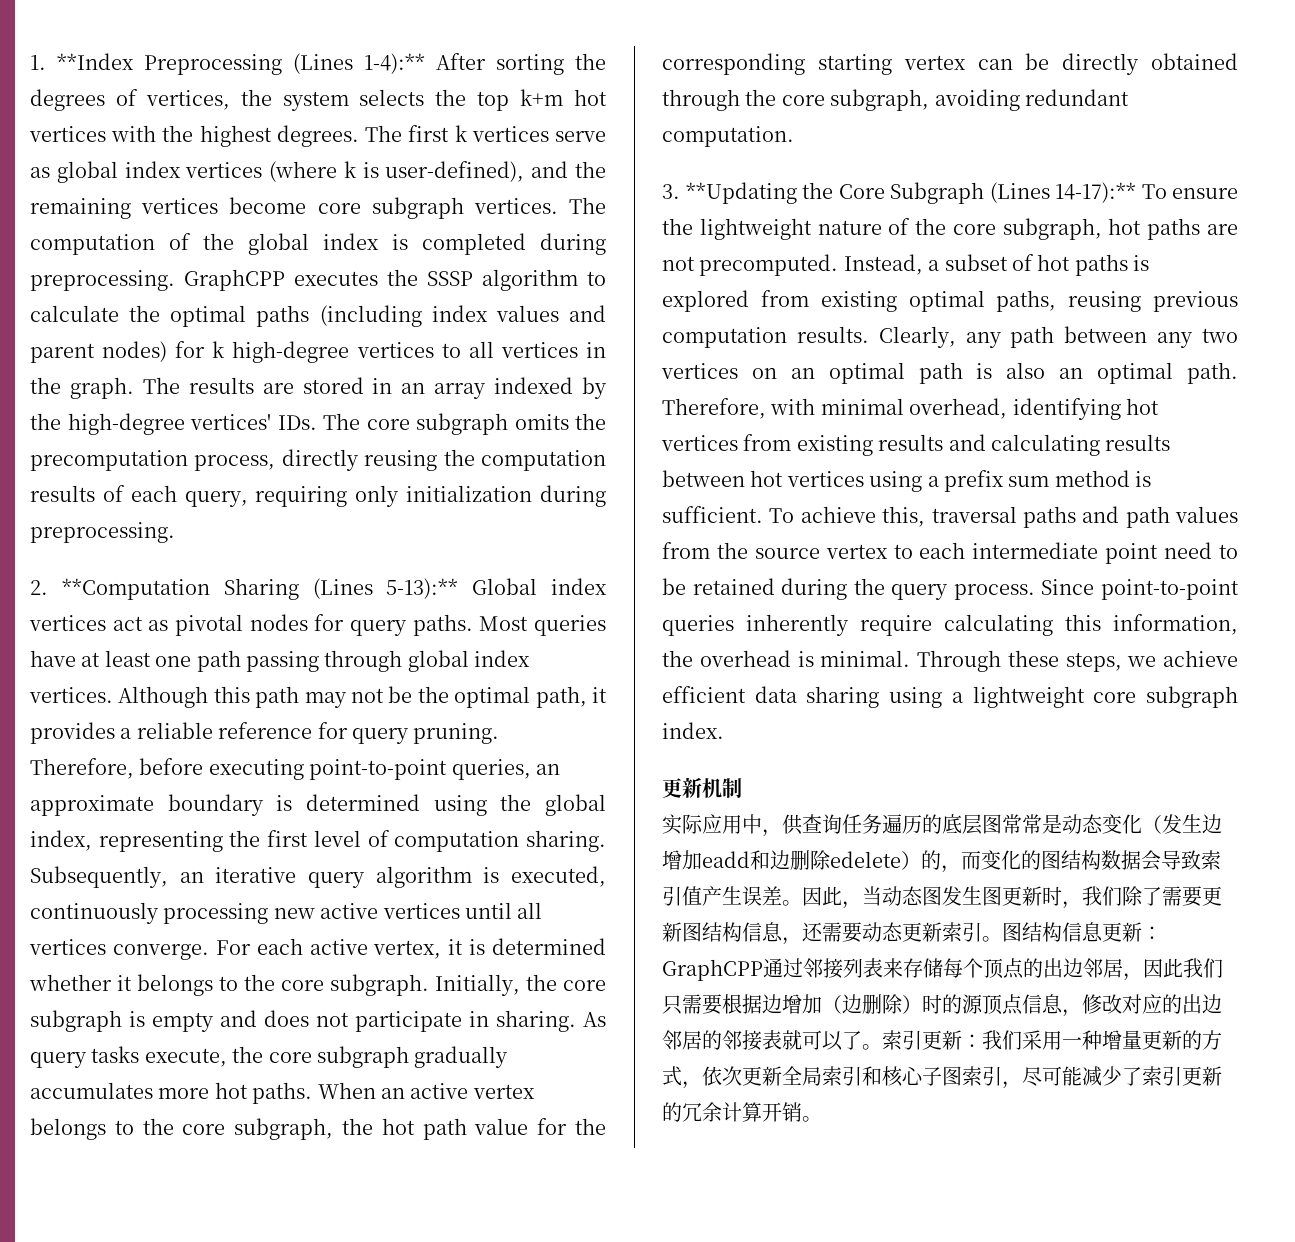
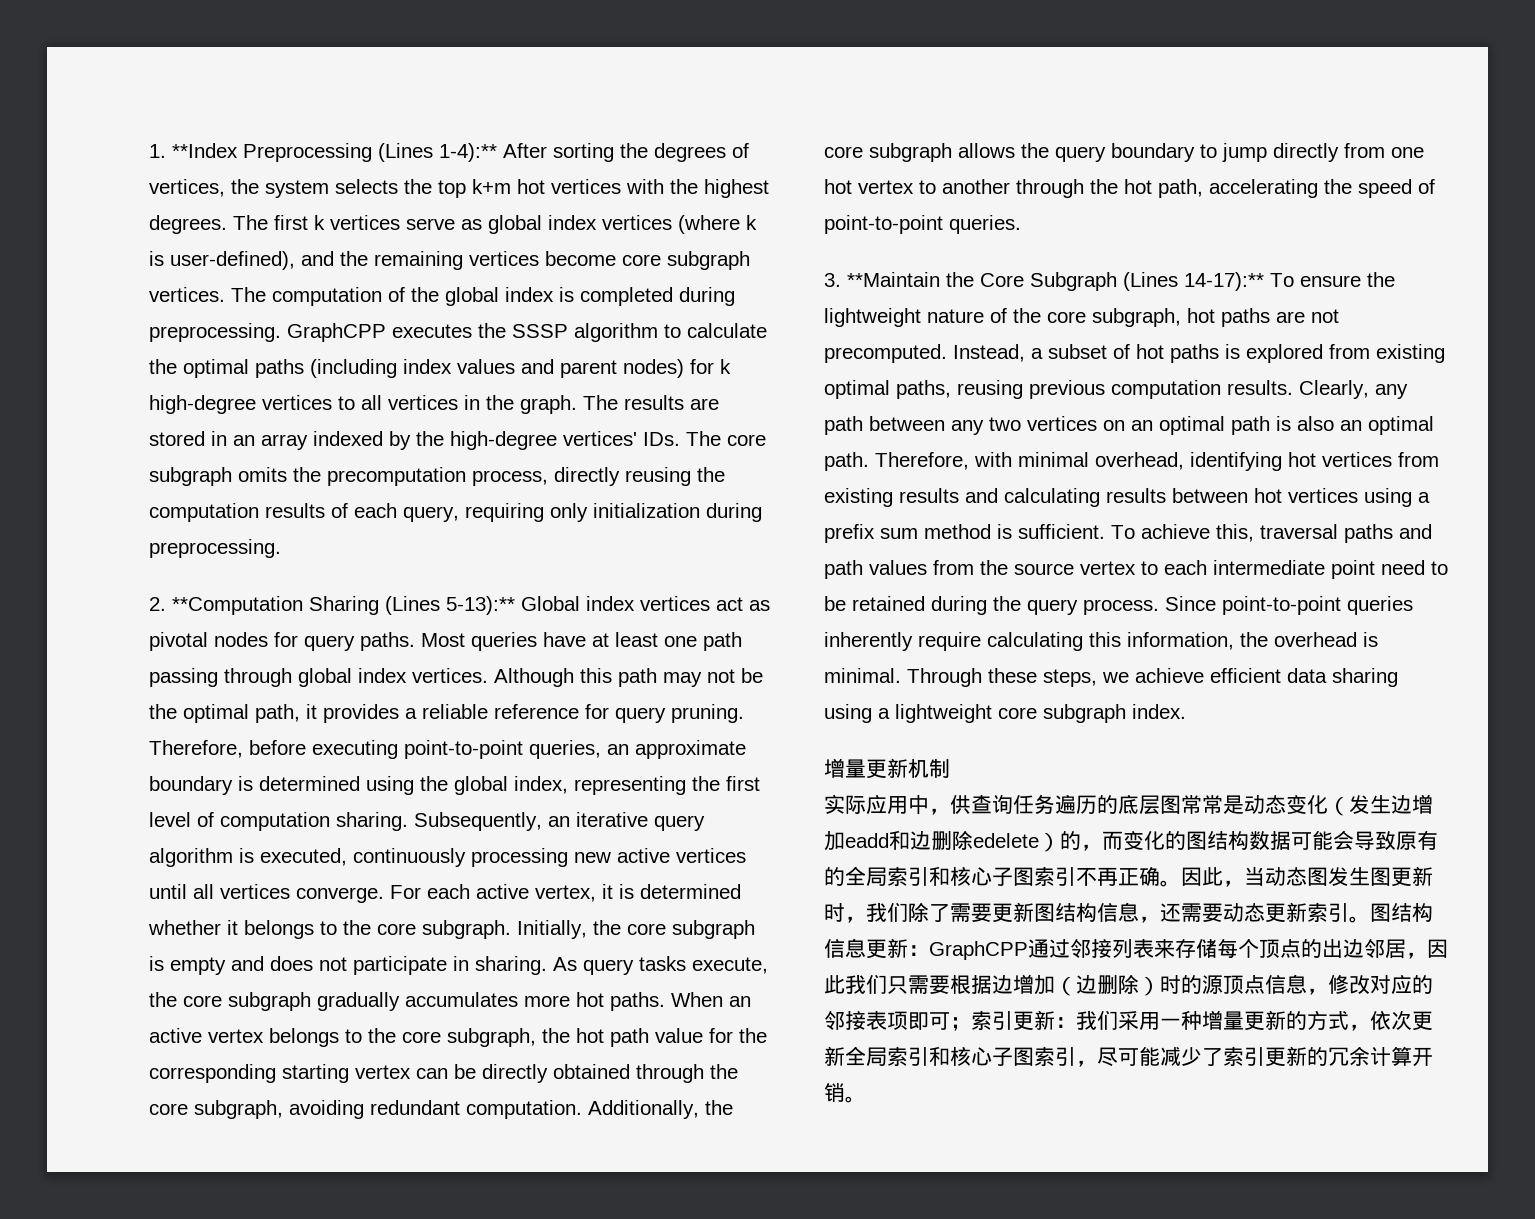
+ Additionally, the core subgraph allows the query boundary to jump directly from one hot vertex to another through the hot path, accelerating the speed of point-to-point queries.
- 3. **Updating the Core Subgraph (Lines 14-17):** To ensure the lightweight nature of the core subgraph, hot paths are not precomputed.
+ 3. **Maintain the Core Subgraph (Lines 14-17):** To ensure the lightweight nature of the core subgraph, hot paths are not precomputed.
- 更新机制
+ 增量更新机制
- 实际应用中，供查询任务遍历的底层图常常是动态变化（发生边增加eadd和边删除edelete）的，而变化的图结构数据会导致索引值产生误差。
+ 实际应用中，供查询任务遍历的底层图常常是动态变化（发生边增加eadd和边删除edelete）的，而变化的图结构数据可能会导致原有的全局索引和核心子图索引不再正确。
- 图结构信息更新：GraphCPP通过邻接列表来存储每个顶点的出边邻居，因此我们只需要根据边增加（边删除）时的源顶点信息，修改对应的出边邻居的邻接表就可以了。索引更新：我们采用一种增量更新的方式，依次更新全局索引和核心子图索引，尽可能减少了索引更新的冗余计算开销。
+ 图结构信息更新：GraphCPP通过邻接列表来存储每个顶点的出边邻居，因此我们只需要根据边增加（边删除）时的源顶点信息，修改对应的邻接表项即可；索引更新：我们采用一种增量更新的方式，依次更新全局索引和核心子图索引，尽可能减少了索引更新的冗余计算开销。

